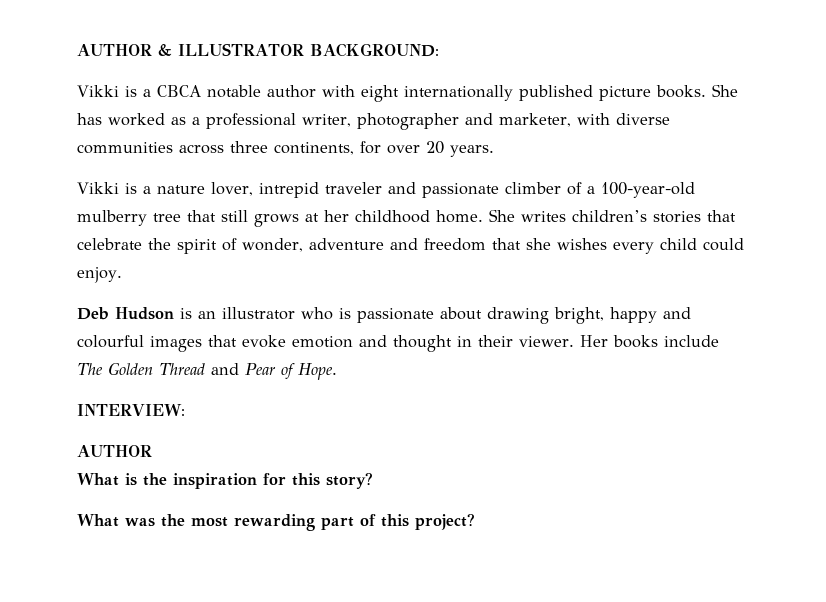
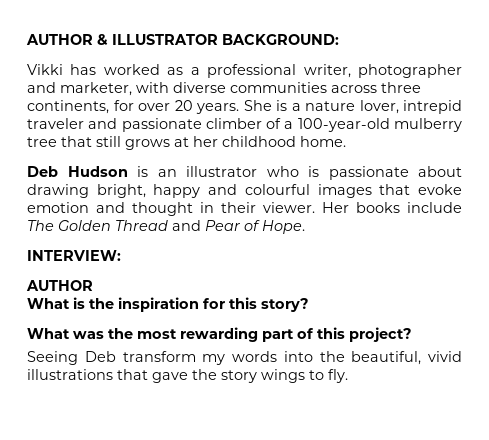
- Vikki is a CBCA notable author with eight internationally published picture books. She has worked as a professional writer, photographer and marketer, with diverse communities across three continents, for over 20 years.
- Vikki is a nature lover, intrepid traveler and passionate climber of a 100-year-old mulberry tree that still grows at her childhood home. She writes children’s stories that celebrate the spirit of wonder, adventure and freedom that she wishes every child could enjoy.
+ Vikki has worked as a professional writer, photographer and marketer, with diverse communities across three continents, for over 20 years. She is a nature lover, intrepid traveler and passionate climber of a 100-year-old mulberry tree that still grows at her childhood home.
+ Seeing Deb transform my words into the beautiful, vivid illustrations that gave the story wings to fly.

